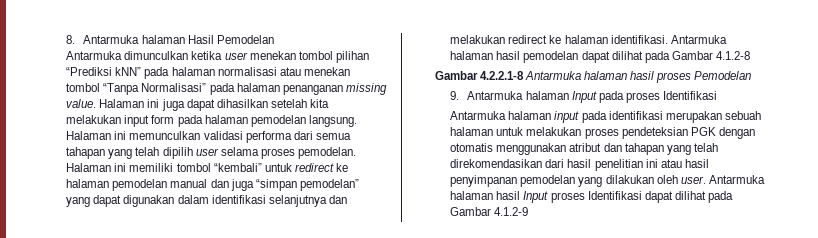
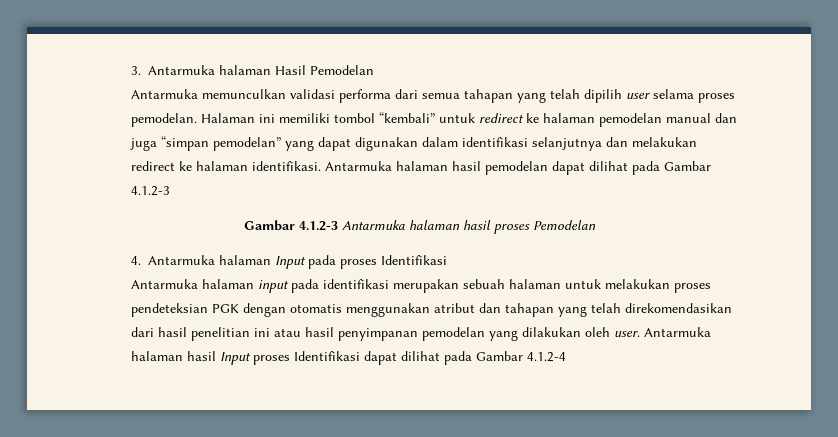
- 8. Antarmuka halaman Hasil Pemodelan
+ 3. Antarmuka halaman Hasil Pemodelan
- Antarmuka dimunculkan ketika user menekan tombol pilihan “Prediksi kNN” pada halaman normalisasi atau menekan tombol “Tanpa Normalisasi” pada halaman penanganan missing value. Halaman ini juga dapat dihasilkan setelah kita melakukan input form pada halaman pemodelan langsung. Halaman ini memunculkan validasi performa dari semua tahapan yang telah dipilih user selama proses pemodelan.
+ Antarmuka memunculkan validasi performa dari semua tahapan yang telah dipilih user selama proses pemodelan.
- Antarmuka halaman hasil pemodelan dapat dilihat pada Gambar 4.1.2-8
- Gambar 4.2.2.1-8 Antarmuka halaman hasil proses Pemodelan
+ Antarmuka halaman hasil pemodelan dapat dilihat pada Gambar 4.1.2-3
+ Gambar 4.1.2-3 Antarmuka halaman hasil proses Pemodelan
- 9. Antarmuka halaman Input pada proses Identifikasi
+ 4. Antarmuka halaman Input pada proses Identifikasi
- Antarmuka halaman hasil Input proses Identifikasi dapat dilihat pada Gambar 4.1.2-9
+ Antarmuka halaman hasil Input proses Identifikasi dapat dilihat pada Gambar 4.1.2-4

